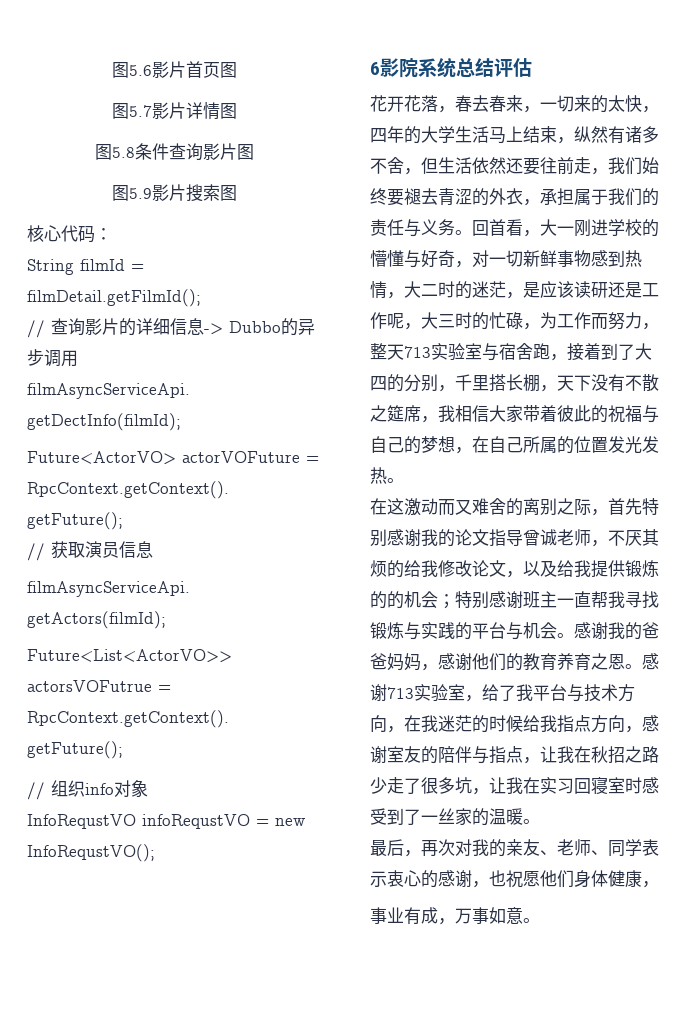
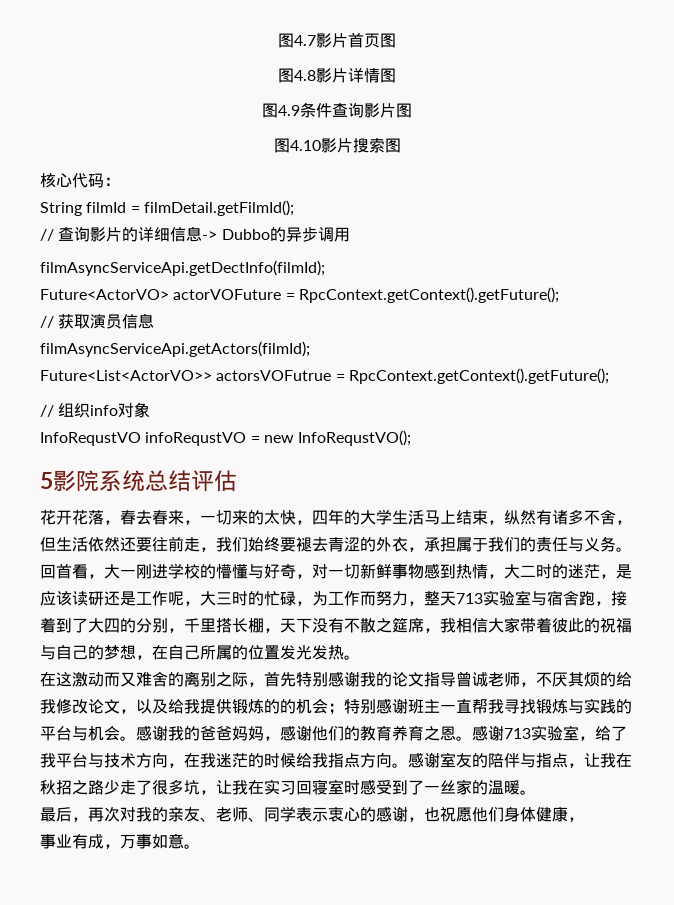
- 图5.6影片首页图
+ 图4.7影片首页图
- 图5.7影片详情图
+ 图4.8影片详情图
- 图5.8条件查询影片图
+ 图4.9条件查询影片图
- 图5.9影片搜索图
+ 图4.10影片搜索图
- 6影院系统总结评估
+ 5影院系统总结评估
- 感谢713实验室，给了我平台与技术方向，在我迷茫的时候给我指点方向，感谢室友的陪伴与指点，让我在秋招之路少走了很多坑，让我在实习回寝室时感受到了一丝家的温暖。
+ 感谢713实验室，给了我平台与技术方向，在我迷茫的时候给我指点方向。感谢室友的陪伴与指点，让我在秋招之路少走了很多坑，让我在实习回寝室时感受到了一丝家的温暖。

